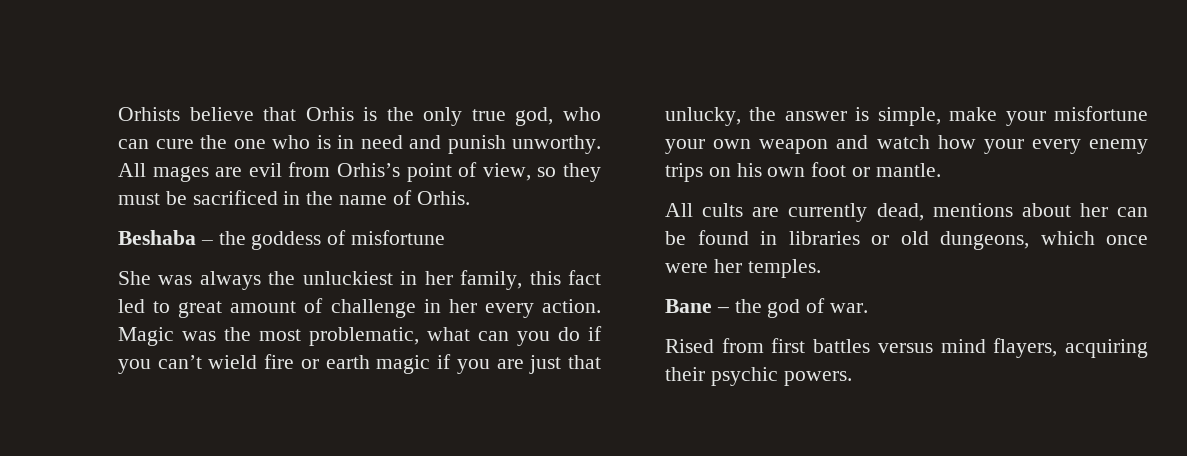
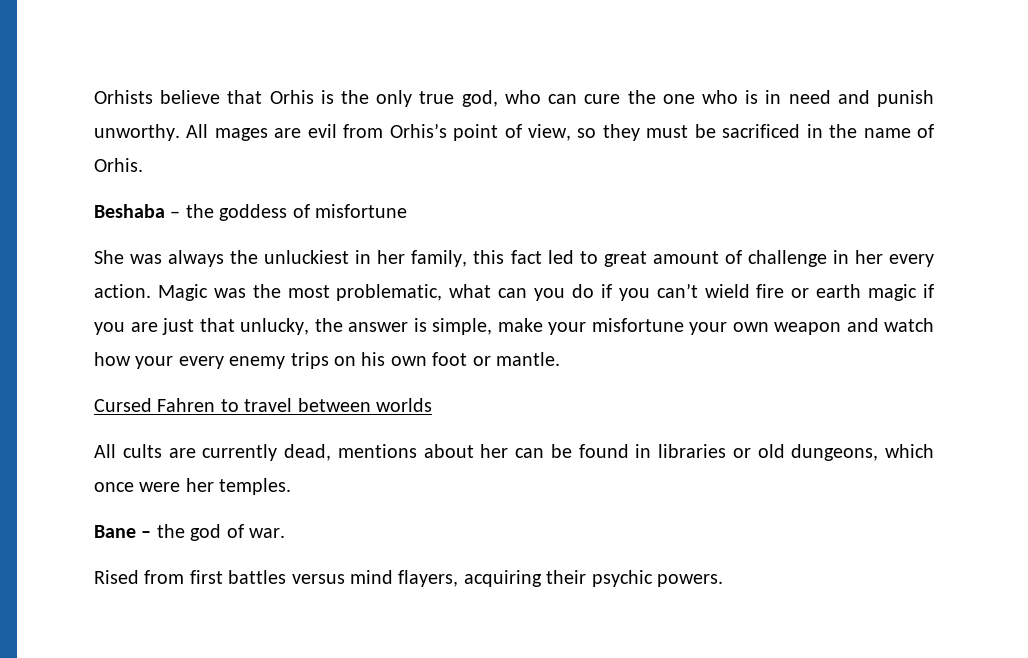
+ Cursed Fahren to travel between worlds

